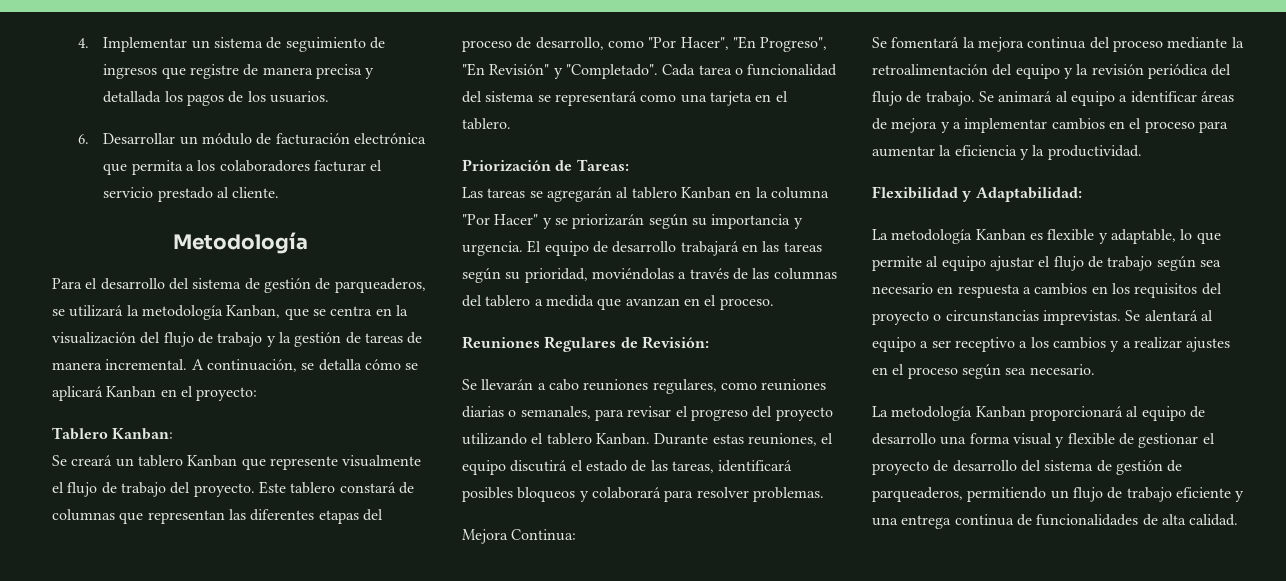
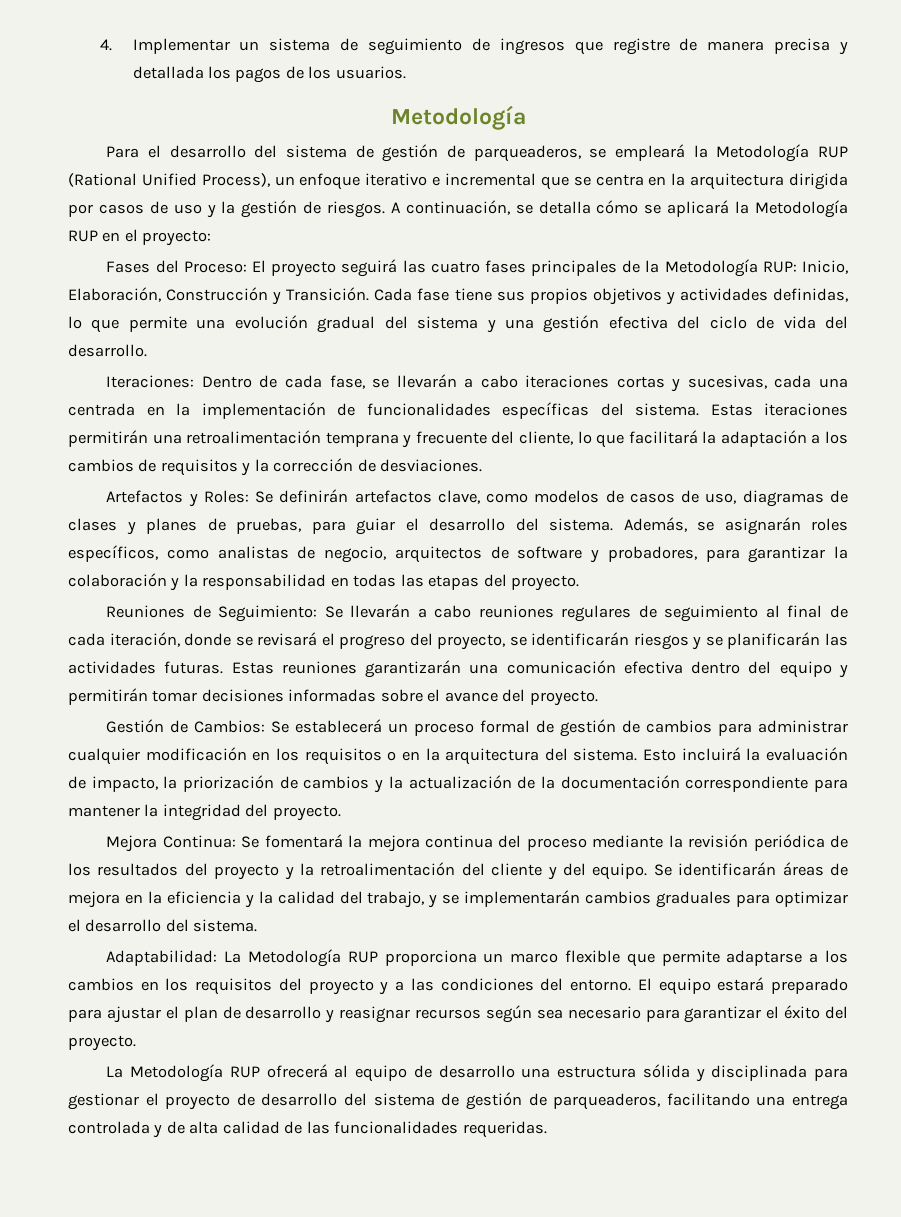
- 6. Desarrollar un módulo de facturación electrónica que permita a los colaboradores facturar el servicio prestado al cliente.
- Para el desarrollo del sistema de gestión de parqueaderos, se utilizará la metodología Kanban, que se centra en la visualización del flujo de trabajo y la gestión de tareas de manera incremental.
+ Para el desarrollo del sistema de gestión de parqueaderos, se empleará la Metodología RUP (Rational Unified Process), un enfoque iterativo e incremental que se centra en la arquitectura dirigida por casos de uso y la gestión de riesgos.
- A continuación, se detalla cómo se aplicará Kanban en el proyecto:
+ A continuación, se detalla cómo se aplicará la Metodología RUP en el proyecto:
- Tablero Kanban:
- Se creará un tablero Kanban que represente visualmente el flujo de trabajo del proyecto. Este tablero constará de columnas que representan las diferentes etapas del proceso de desarrollo, como "Por Hacer", "En Progreso", "En Revisión" y "Completado". Cada tarea o funcionalidad del sistema se representará como una tarjeta en el tablero.
- Priorización de Tareas:
- Las tareas se agregarán al tablero Kanban en la columna "Por Hacer" y se priorizarán según su importancia y urgencia. El equipo de desarrollo trabajará en las tareas según su prioridad, moviéndolas a través de las columnas del tablero a medida que avanzan en el proceso.
- Reuniones Regulares de Revisión:
- Se llevarán a cabo reuniones regulares, como reuniones diarias o semanales, para revisar el progreso del proyecto utilizando el tablero Kanban. Durante estas reuniones, el equipo discutirá el estado de las tareas, identificará posibles bloqueos y colaborará para resolver problemas.
+ Fases del Proceso: El proyecto seguirá las cuatro fases principales de la Metodología RUP: Inicio, Elaboración, Construcción y Transición. Cada fase tiene sus propios objetivos y actividades definidas, lo que permite una evolución gradual del sistema y una gestión efectiva del ciclo de vida del desarrollo.
+ Iteraciones: Dentro de cada fase, se llevarán a cabo iteraciones cortas y sucesivas, cada una centrada en la implementación de funcionalidades específicas del sistema. Estas iteraciones permitirán una retroalimentación temprana y frecuente del cliente, lo que facilitará la adaptación a los cambios de requisitos y la corrección de desviaciones.
+ Artefactos y Roles: Se definirán artefactos clave, como modelos de casos de uso, diagramas de clases y planes de pruebas, para guiar el desarrollo del sistema. Además, se asignarán roles específicos, como analistas de negocio, arquitectos de software y probadores, para garantizar la colaboración y la responsabilidad en todas las etapas del proyecto.
+ Reuniones de Seguimiento: Se llevarán a cabo reuniones regulares de seguimiento al final de cada iteración, donde se revisará el progreso del proyecto, se identificarán riesgos y se planificarán las actividades futuras. Estas reuniones garantizarán una comunicación efectiva dentro del equipo y permitirán tomar decisiones informadas sobre el avance del proyecto.
+ Gestión de Cambios: Se establecerá un proceso formal de gestión de cambios para administrar cualquier modificación en los requisitos o en la arquitectura del sistema. Esto incluirá la evaluación de impacto, la priorización de cambios y la actualización de la documentación correspondiente para mantener la integridad del proyecto.
- Mejora Continua:
- Se fomentará la mejora continua del proceso mediante la retroalimentación del equipo y la revisión periódica del flujo de trabajo. Se animará al equipo a identificar áreas de mejora y a implementar cambios en el proceso para aumentar la eficiencia y la productividad.
- Flexibilidad y Adaptabilidad:
- La metodología Kanban es flexible y adaptable, lo que permite al equipo ajustar el flujo de trabajo según sea necesario en respuesta a cambios en los requisitos del proyecto o circunstancias imprevistas. Se alentará al equipo a ser receptivo a los cambios y a realizar ajustes en el proceso según sea necesario.
- La metodología Kanban proporcionará al equipo de desarrollo una forma visual y flexible de gestionar el proyecto de desarrollo del sistema de gestión de parqueaderos, permitiendo un flujo de trabajo eficiente y una entrega continua de funcionalidades de alta calidad.
+ Mejora Continua: Se fomentará la mejora continua del proceso mediante la revisión periódica de los resultados del proyecto y la retroalimentación del cliente y del equipo. Se identificarán áreas de mejora en la eficiencia y la calidad del trabajo, y se implementarán cambios graduales para optimizar el desarrollo del sistema.
+ Adaptabilidad: La Metodología RUP proporciona un marco flexible que permite adaptarse a los cambios en los requisitos del proyecto y a las condiciones del entorno. El equipo estará preparado para ajustar el plan de desarrollo y reasignar recursos según sea necesario para garantizar el éxito del proyecto.
+ La Metodología RUP ofrecerá al equipo de desarrollo una estructura sólida y disciplinada para gestionar el proyecto de desarrollo del sistema de gestión de parqueaderos, facilitando una entrega controlada y de alta calidad de las funcionalidades requeridas.

